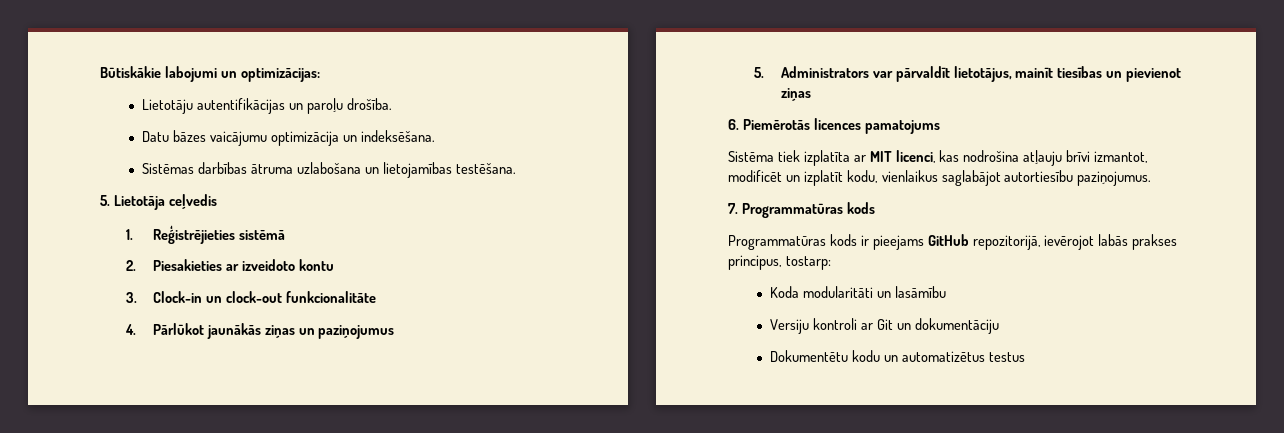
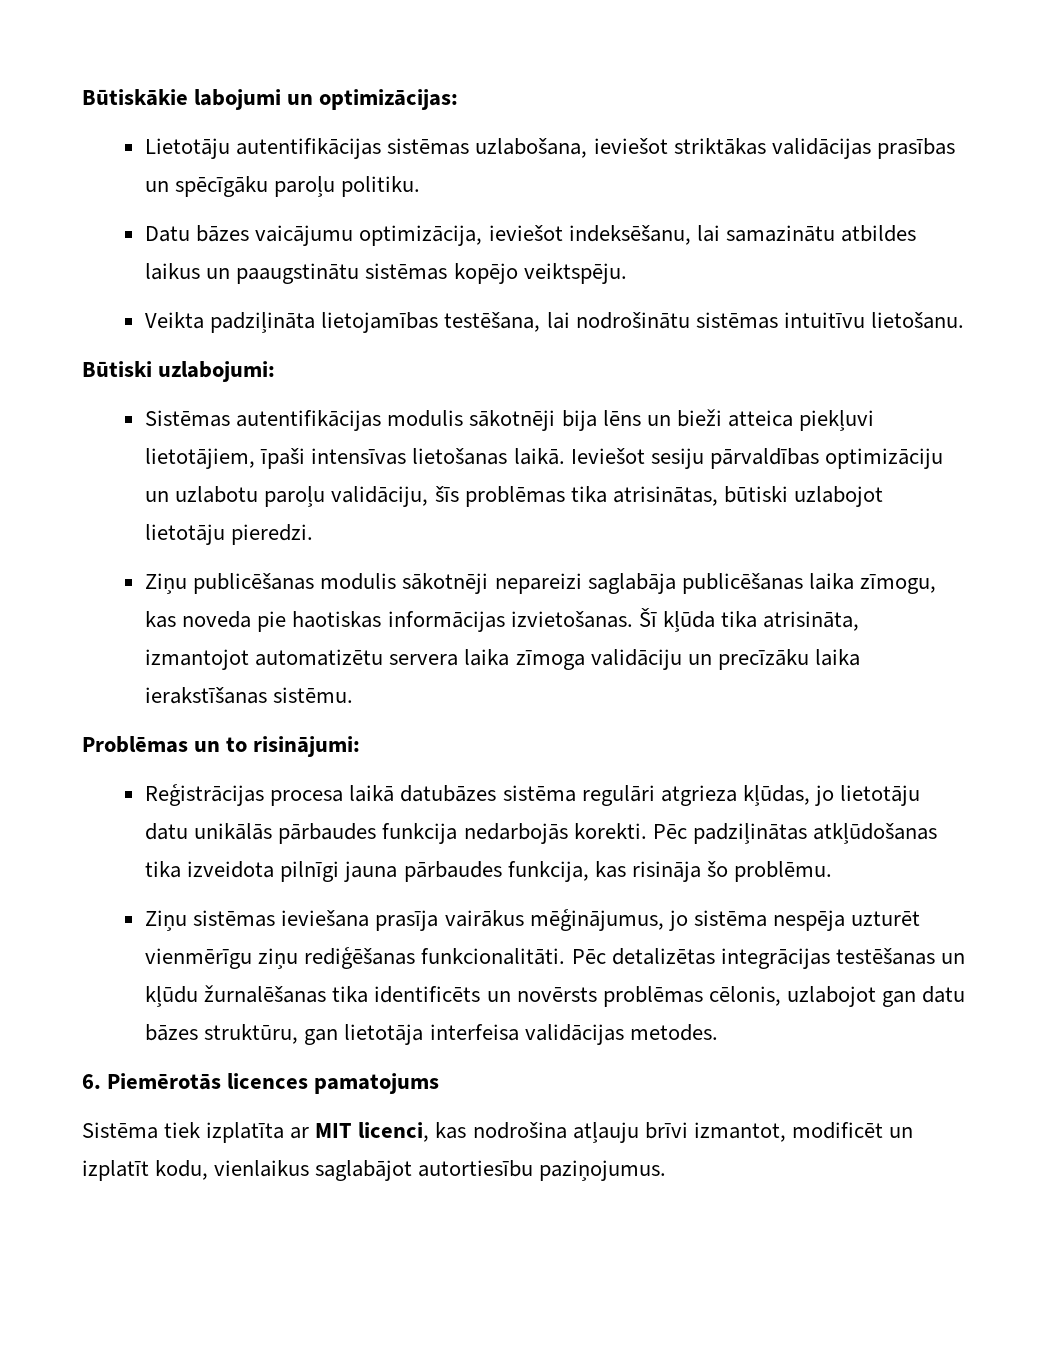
- Lietotāju autentifikācijas un paroļu drošība.
- Datu bāzes vaicājumu optimizācija un indeksēšana.
- Sistēmas darbības ātruma uzlabošana un lietojamības testēšana.
- 5. Lietotāja ceļvedis
- 1. Reģistrējieties sistēmā
- 2. Piesakieties ar izveidoto kontu
- 3. Clock-in un clock-out funkcionalitāte
- 4. Pārlūkot jaunākās ziņas un paziņojumus
- 5. Administrators var pārvaldīt lietotājus, mainīt tiesības un pievienot ziņas
+ Lietotāju autentifikācijas sistēmas uzlabošana, ieviešot striktākas validācijas prasības un spēcīgāku paroļu politiku.
+ Datu bāzes vaicājumu optimizācija, ieviešot indeksēšanu, lai samazinātu atbildes laikus un paaugstinātu sistēmas kopējo veiktspēju.
+ Veikta padziļināta lietojamības testēšana, lai nodrošinātu sistēmas intuitīvu lietošanu.
+ Būtiski uzlabojumi:
+ Sistēmas autentifikācijas modulis sākotnēji bija lēns un bieži atteica piekļuvi lietotājiem, īpaši intensīvas lietošanas laikā. Ieviešot sesiju pārvaldības optimizāciju un uzlabotu paroļu validāciju, šīs problēmas tika atrisinātas, būtiski uzlabojot lietotāju pieredzi.
+ Ziņu publicēšanas modulis sākotnēji nepareizi saglabāja publicēšanas laika zīmogu, kas noveda pie haotiskas informācijas izvietošanas. Šī kļūda tika atrisināta, izmantojot automatizētu servera laika zīmoga validāciju un precīzāku laika ierakstīšanas sistēmu.
+ Problēmas un to risinājumi:
+ Reģistrācijas procesa laikā datubāzes sistēma regulāri atgrieza kļūdas, jo lietotāju datu unikālās pārbaudes funkcija nedarbojās korekti. Pēc padziļinātas atkļūdošanas tika izveidota pilnīgi jauna pārbaudes funkcija, kas risināja šo problēmu.
+ Ziņu sistēmas ieviešana prasīja vairākus mēģinājumus, jo sistēma nespēja uzturēt vienmērīgu ziņu rediģēšanas funkcionalitāti. Pēc detalizētas integrācijas testēšanas un kļūdu žurnalēšanas tika identificēts un novērsts problēmas cēlonis, uzlabojot gan datu bāzes struktūru, gan lietotāja interfeisa validācijas metodes.
- 7. Programmatūras kods
- Programmatūras kods ir pieejams GitHub repozitorijā, ievērojot labās prakses principus, tostarp:
- Koda modularitāti un lasāmību
- Versiju kontroli ar Git un dokumentāciju
- Dokumentētu kodu un automatizētus testus

